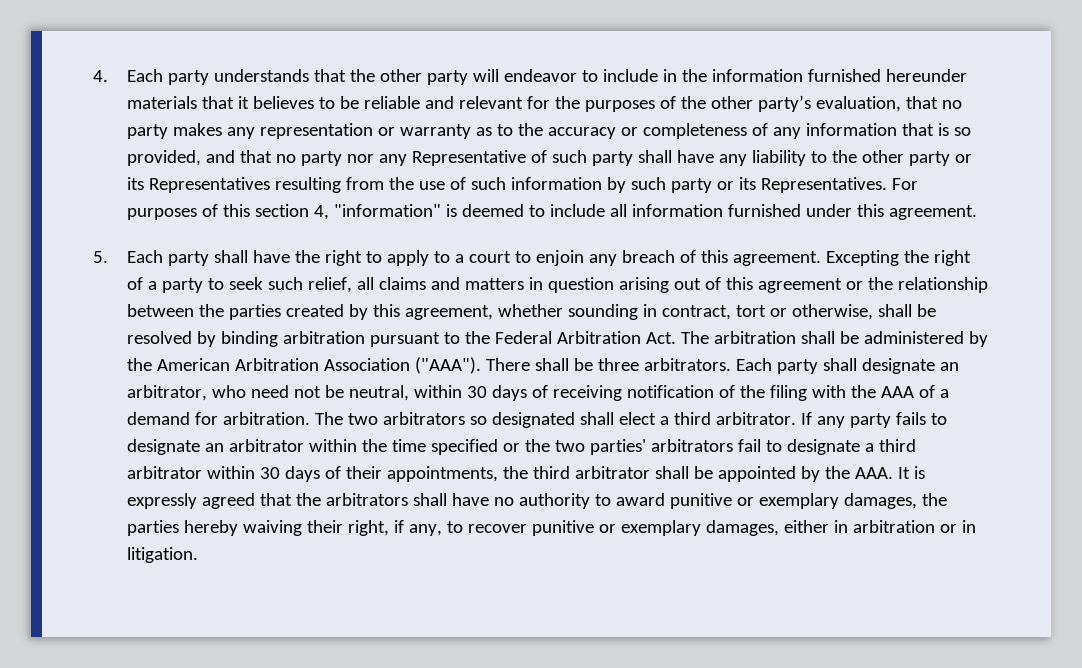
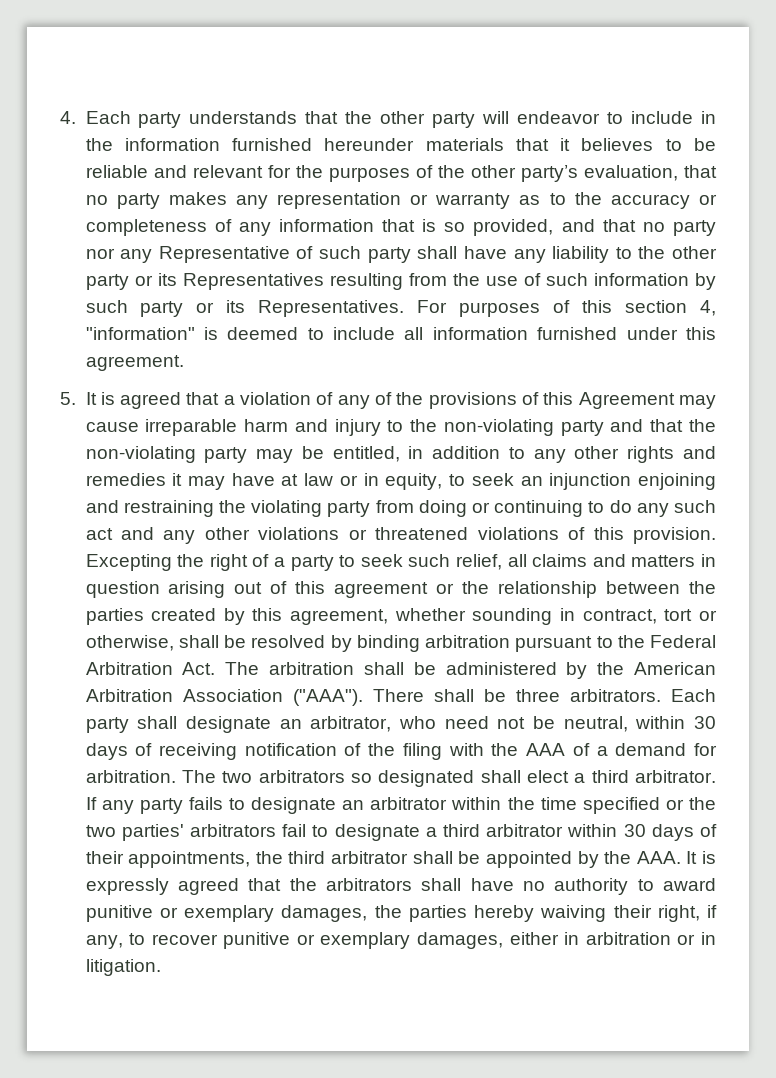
- 5. Each party shall have the right to apply to a court to enjoin any breach of this agreement.
+ 5. It is agreed that a violation of any of the provisions of this Agreement may cause irreparable harm and injury to the non-violating party and that the non-violating party may be entitled, in addition to any other rights and remedies it may have at law or in equity, to seek an injunction enjoining and restraining the violating party from doing or continuing to do any such act and any other violations or threatened violations of this provision.

